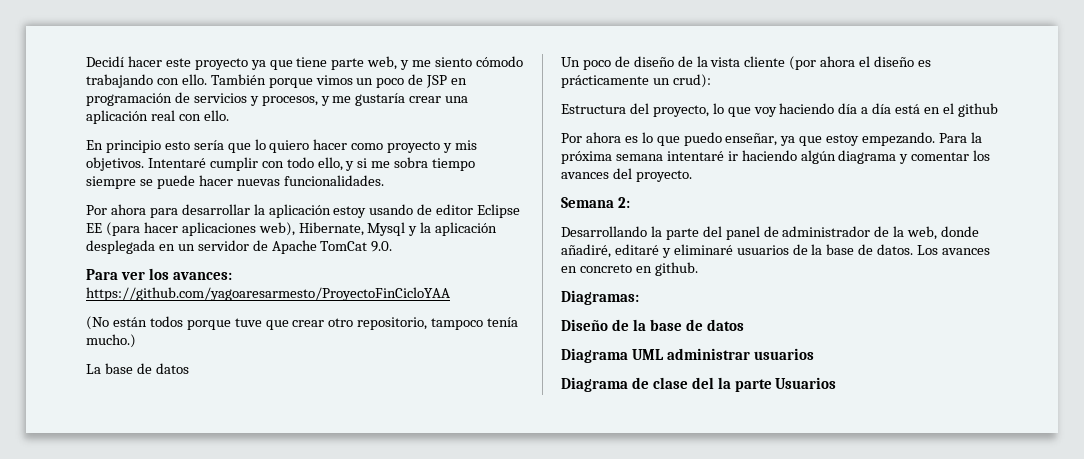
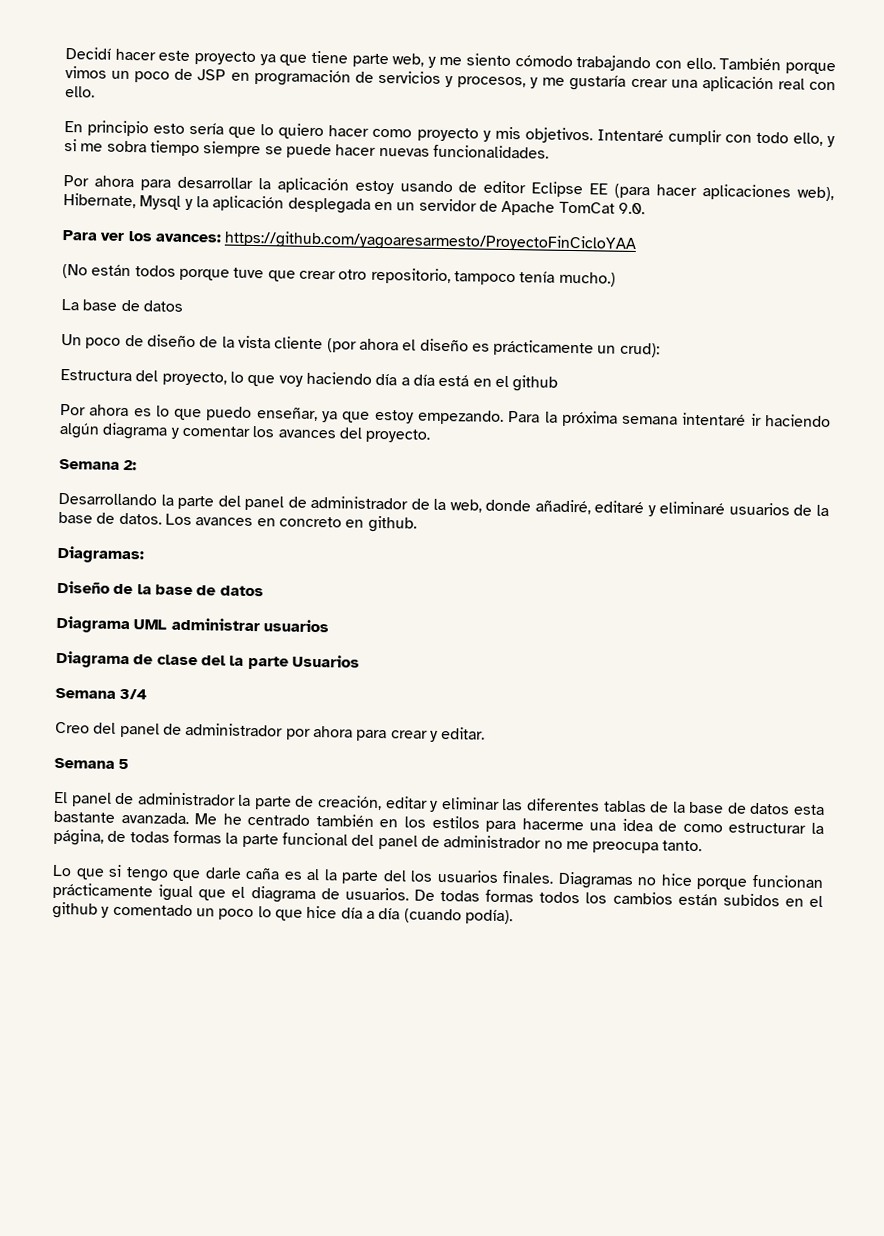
+ Semana 3/4
+ Creo del panel de administrador por ahora para crear y editar.
+ Semana 5
+ El panel de administrador la parte de creación, editar y eliminar las diferentes tablas de la base de datos esta bastante avanzada. Me he centrado también en los estilos para hacerme una idea de como estructurar la página, de todas formas la parte funcional del panel de administrador no me preocupa tanto.
+ Lo que si tengo que darle caña es al la parte del los usuarios finales. Diagramas no hice porque funcionan prácticamente igual que el diagrama de usuarios. De todas formas todos los cambios están subidos en el github y comentado un poco lo que hice día a día (cuando podía).

